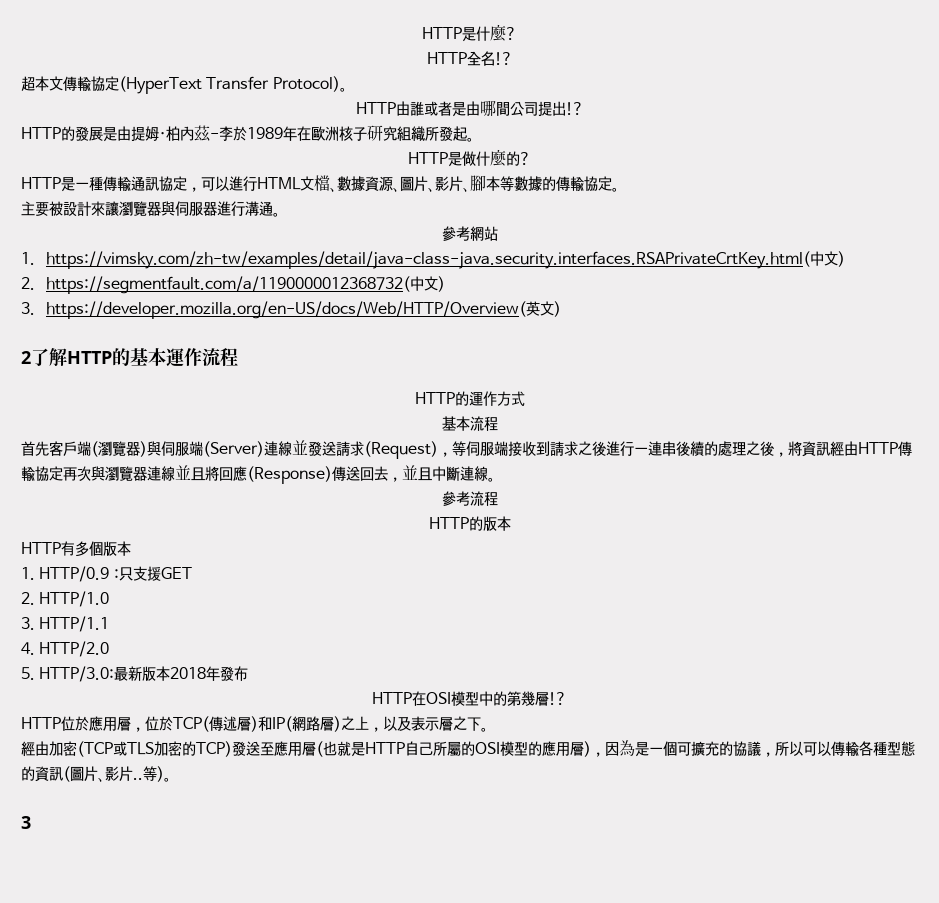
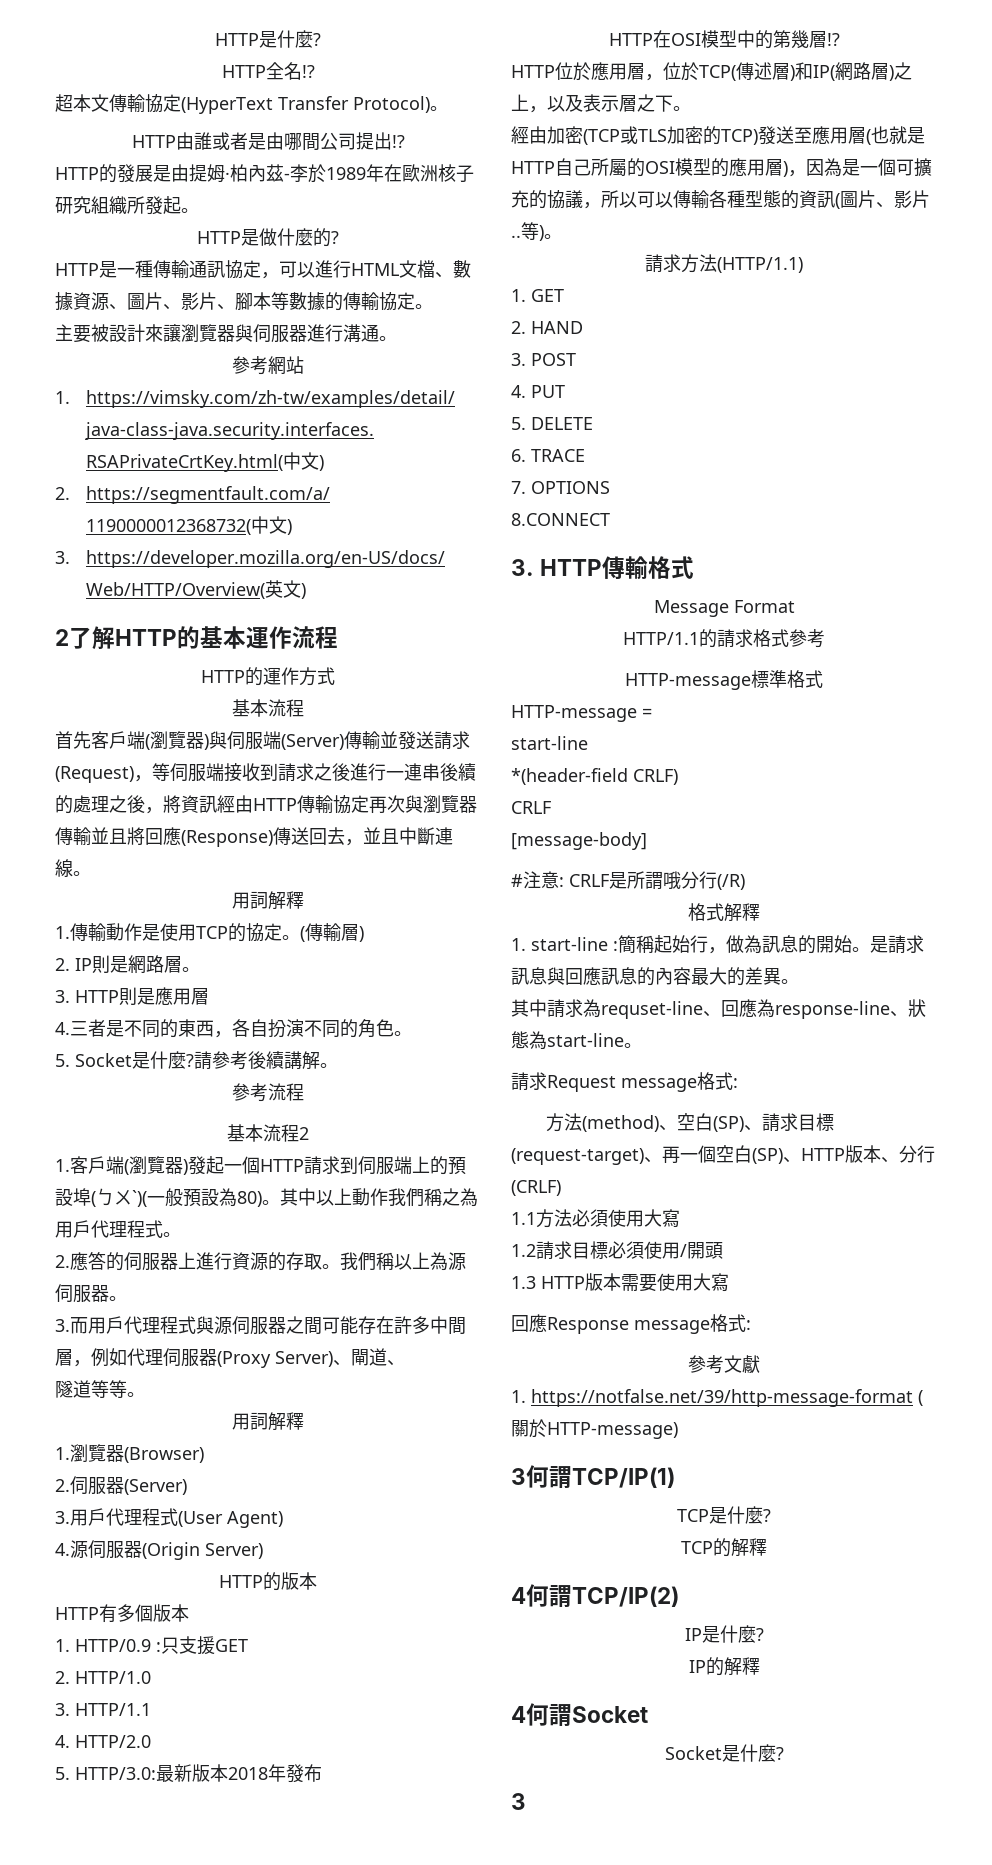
- 首先客戶端(瀏覽器)與伺服端(Server)連線並發送請求(Request)，等伺服端接收到請求之後進行一連串後續的處理之後，將資訊經由HTTP傳輸協定再次與瀏覽器連線並且將回應(Response)傳送回去，並且中斷連線。
+ 首先客戶端(瀏覽器)與伺服端(Server)傳輸並發送請求(Request)，等伺服端接收到請求之後進行一連串後續的處理之後，將資訊經由HTTP傳輸協定再次與瀏覽器傳輸並且將回應(Response)傳送回去，並且中斷連線。
+ 用詞解釋
+ 1.傳輸動作是使用TCP的協定。(傳輸層)
+ 2. IP則是網路層。
+ 3. HTTP則是應用層
+ 4.三者是不同的東西，各自扮演不同的角色。
+ 5. Socket是什麼?請參考後續講解。
  參考流程
+ 基本流程2
+ 1.客戶端(瀏覽器)發起一個HTTP請求到伺服端上的預設埠(ㄅㄨˋ)(一般預設為80)。其中以上動作我們稱之為用戶代理程式。
+ 2.應答的伺服器上進行資源的存取。我們稱以上為源伺服器。
+ 3.而用戶代理程式與源伺服器之間可能存在許多中間層，例如代理伺服器(Proxy Server)、閘道、
+ 隧道等等。
+ 用詞解釋
+ 1.瀏覽器(Browser)
+ 2.伺服器(Server)
+ 3.用戶代理程式(User Agent)
+ 4.源伺服器(Origin Server)
+ 請求方法(HTTP/1.1)
+ 1. GET
+ 2. HAND
+ 3. POST
+ 4. PUT
+ 5. DELETE
+ 6. TRACE
+ 7. OPTIONS
+ 8.CONNECT
+ 3. HTTP傳輸格式
+ Message Format
+ HTTP/1.1的請求格式參考
+ HTTP-message標準格式
+ HTTP-message =
+ start-line
+ *(header-field CRLF)
+ CRLF
+ [message-body]
+ #注意: CRLF是所謂哦分行(/R)
+ 格式解釋
+ 1. start-line :簡稱起始行，做為訊息的開始。是請求訊息與回應訊息的內容最大的差異。
+ 其中請求為requset-line、回應為response-line、狀態為start-line。
+ 請求Request message格式:
+ 方法(method)、空白(SP)、請求目標(request-target)、再一個空白(SP)、HTTP版本、分行(CRLF)
+ 1.1方法必須使用大寫
+ 1.2請求目標必須使用/開頭
+ 1.3 HTTP版本需要使用大寫
+ 回應Response message格式:
+ 參考文獻
+ 1. https://notfalse.net/39/http-message-format (關於HTTP-message)
+ 3何謂TCP/IP(1)
+ TCP是什麼?
+ TCP的解釋
+ 4何謂TCP/IP(2)
+ IP是什麼?
+ IP的解釋
+ 4何謂Socket
+ Socket是什麼?

